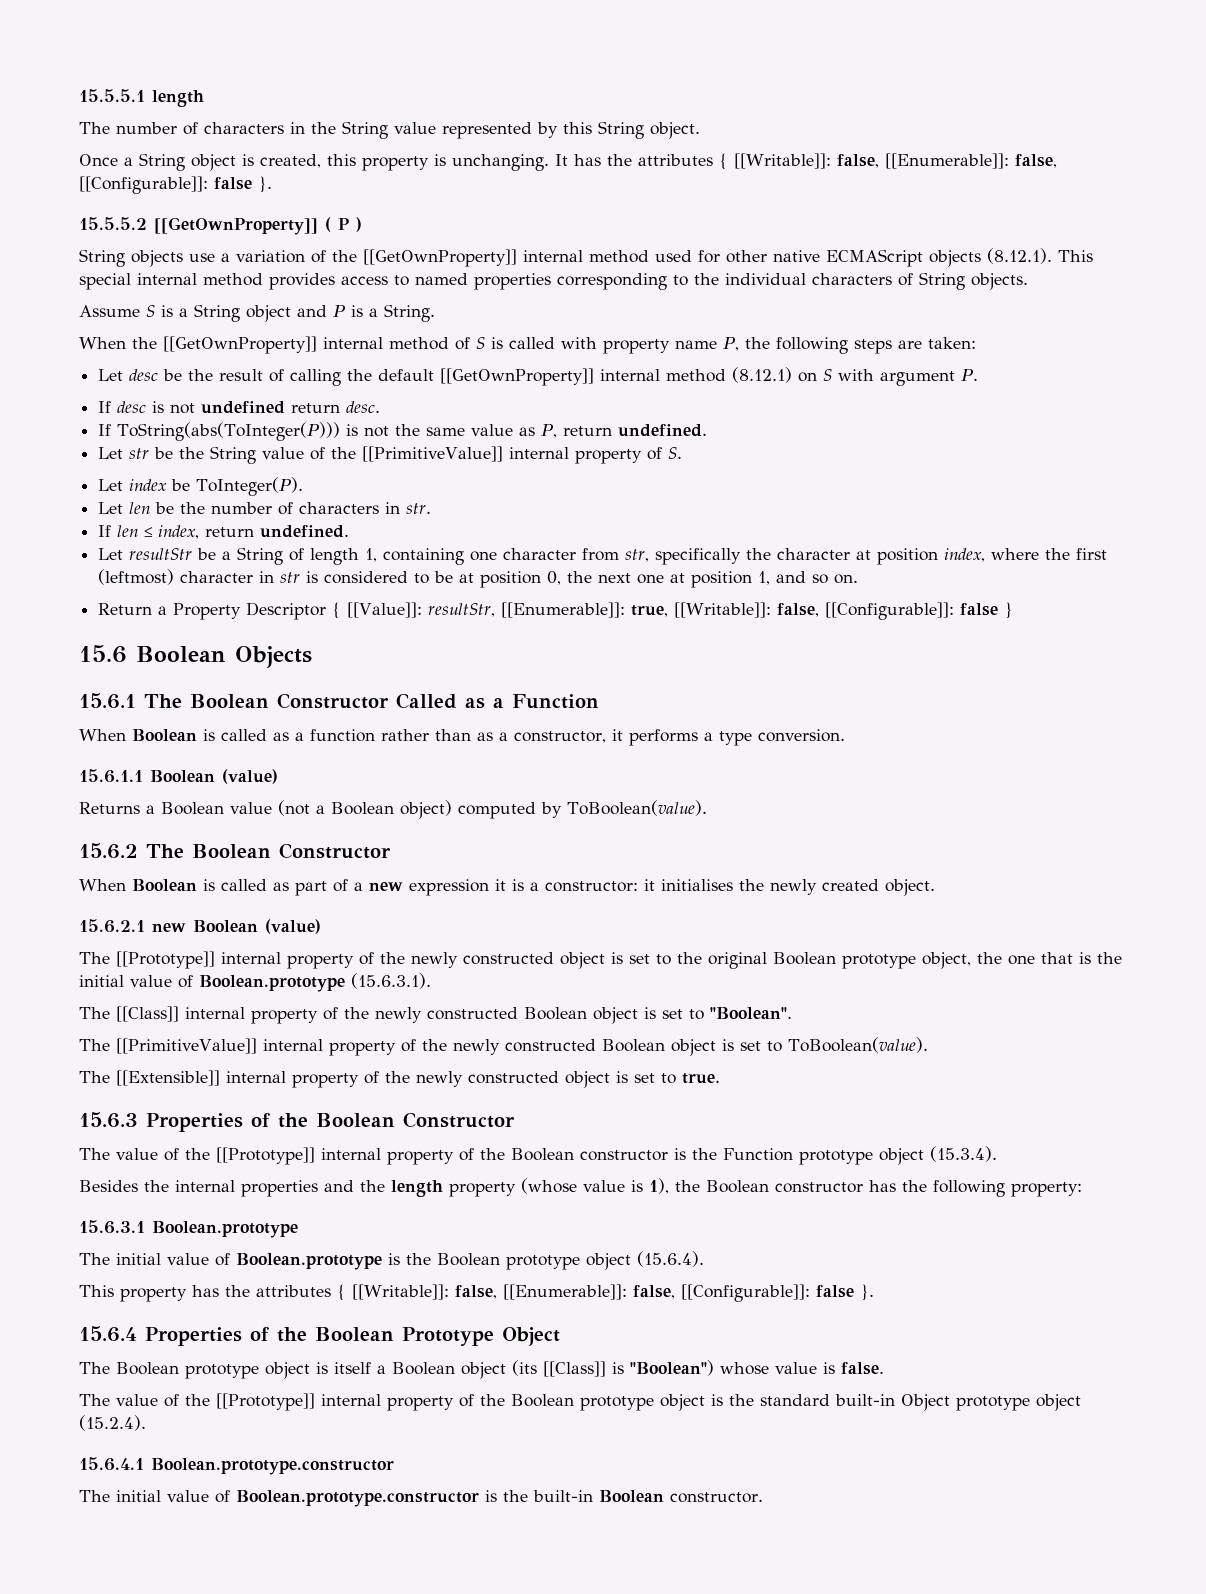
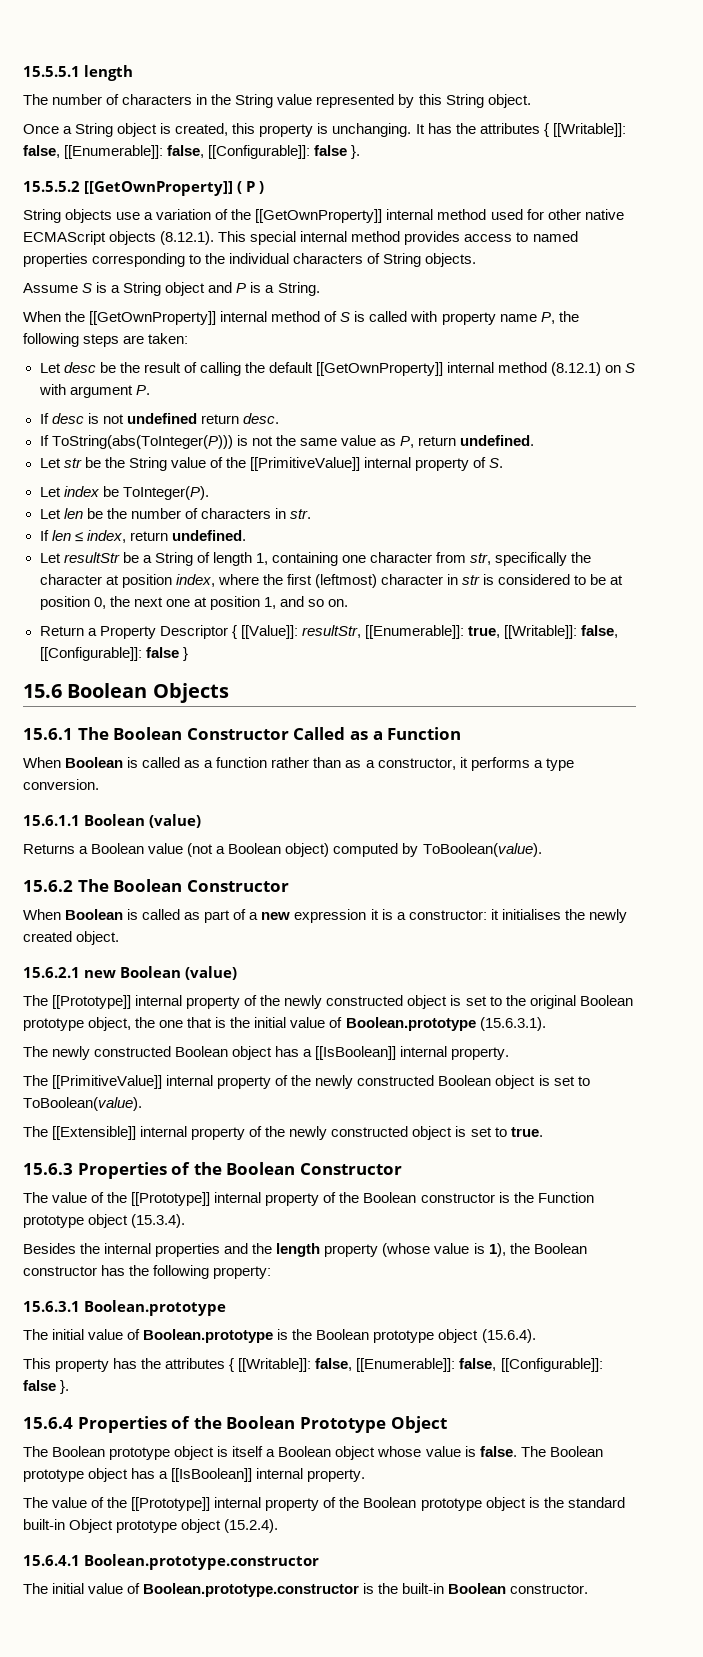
- The [[Class]] internal property of the newly constructed Boolean object is set to "Boolean".
+ The newly constructed Boolean object has a [[IsBoolean]] internal property.
- The Boolean prototype object is itself a Boolean object (its [[Class]] is "Boolean") whose value is false.
+ The Boolean prototype object is itself a Boolean object whose value is false. The Boolean prototype object has a [[IsBoolean]] internal property.

